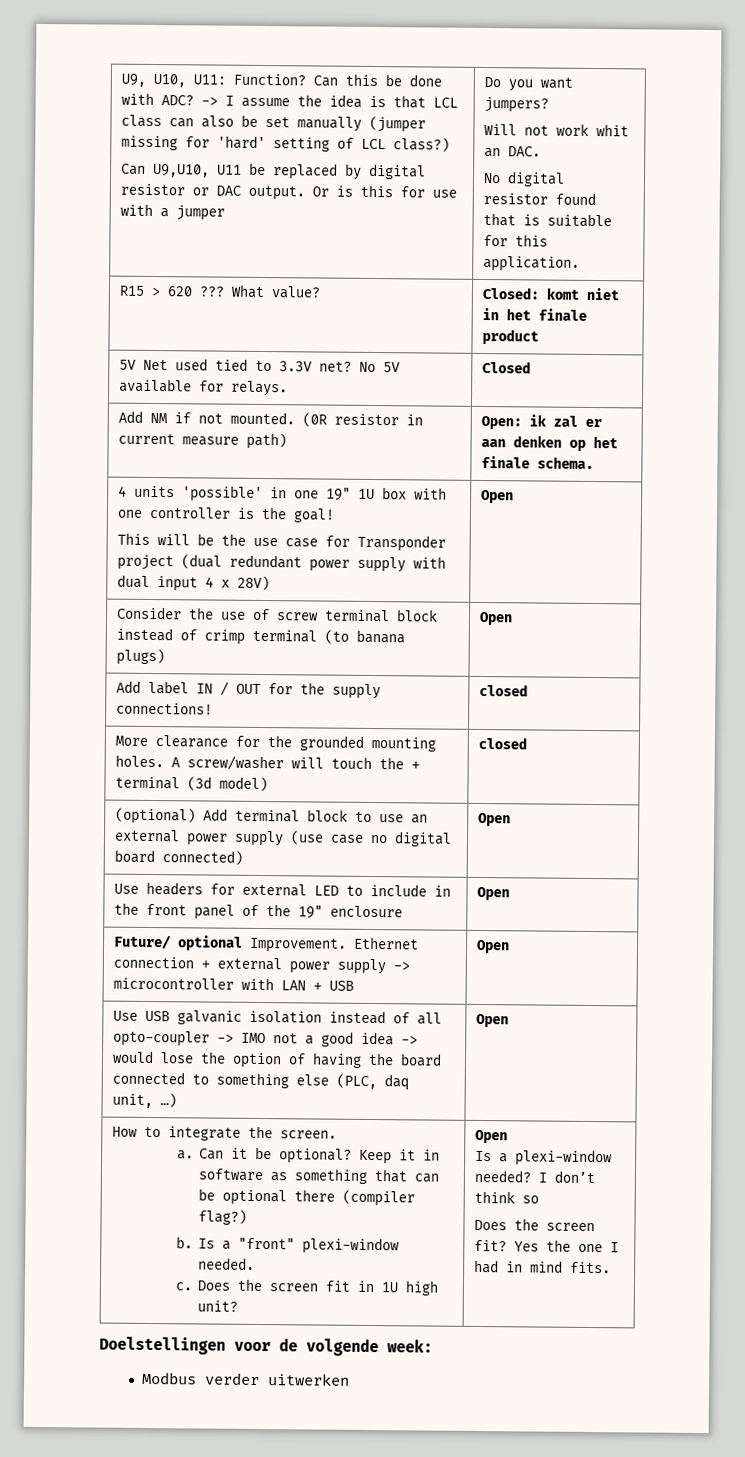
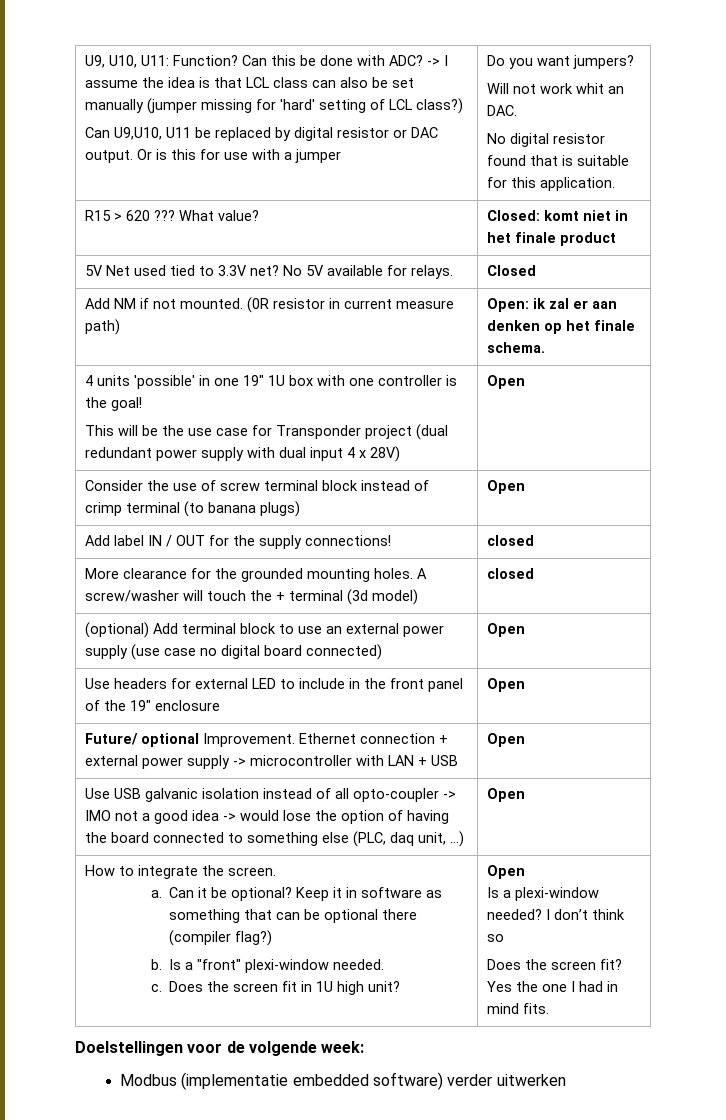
- Modbus verder uitwerken
+ Modbus (implementatie embedded software) verder uitwerken

